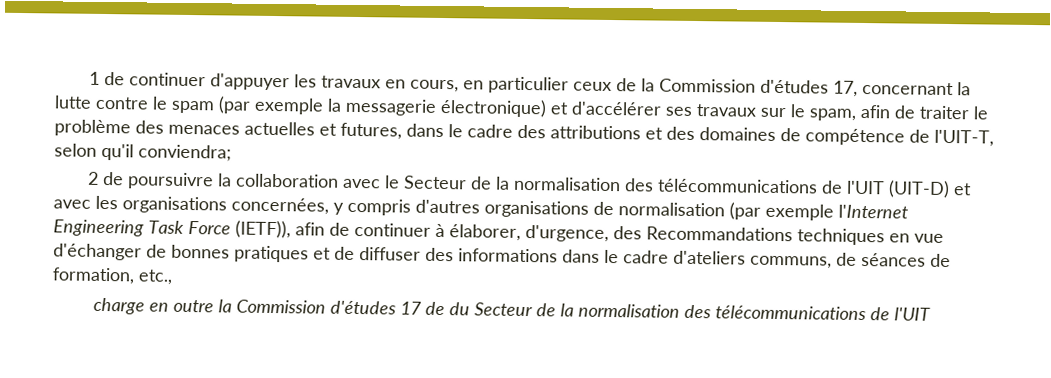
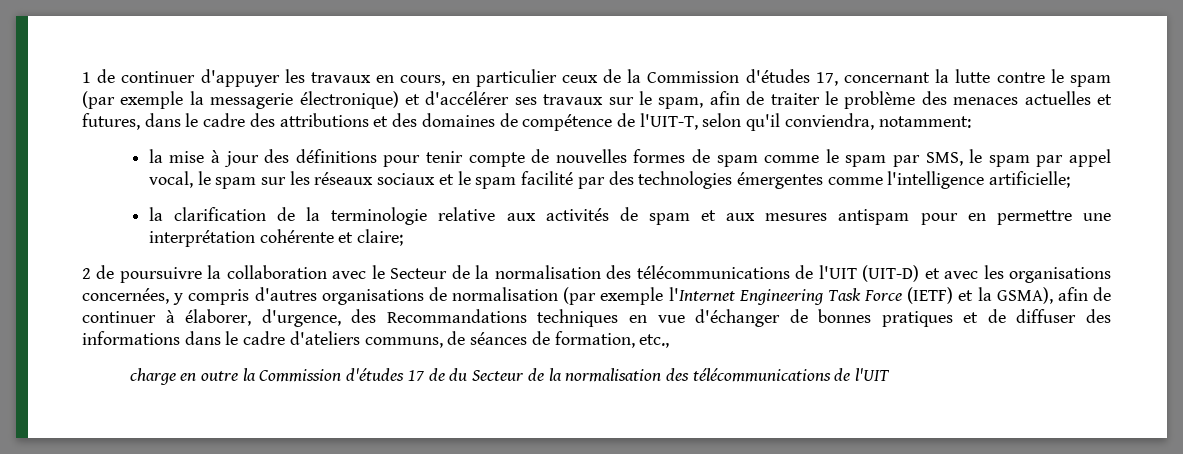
- 1 de continuer d'appuyer les travaux en cours, en particulier ceux de la Commission d'études 17, concernant la lutte contre le spam (par exemple la messagerie électronique) et d'accélérer ses travaux sur le spam, afin de traiter le problème des menaces actuelles et futures, dans le cadre des attributions et des domaines de compétence de l'UIT-T, selon qu'il conviendra;
+ 1 de continuer d'appuyer les travaux en cours, en particulier ceux de la Commission d'études 17, concernant la lutte contre le spam (par exemple la messagerie électronique) et d'accélérer ses travaux sur le spam, afin de traiter le problème des menaces actuelles et futures, dans le cadre des attributions et des domaines de compétence de l'UIT-T, selon qu'il conviendra, notamment:
+ la mise à jour des définitions pour tenir compte de nouvelles formes de spam comme le spam par SMS, le spam par appel vocal, le spam sur les réseaux sociaux et le spam facilité par des technologies émergentes comme l'intelligence artificielle;
+ la clarification de la terminologie relative aux activités de spam et aux mesures antispam pour en permettre une interprétation cohérente et claire;
- 2 de poursuivre la collaboration avec le Secteur de la normalisation des télécommunications de l'UIT (UIT-D) et avec les organisations concernées, y compris d'autres organisations de normalisation (par exemple l'Internet Engineering Task Force (IETF)), afin de continuer à élaborer, d'urgence, des Recommandations techniques en vue d'échanger de bonnes pratiques et de diffuser des informations dans le cadre d'ateliers communs, de séances de formation, etc.,
+ 2 de poursuivre la collaboration avec le Secteur de la normalisation des télécommunications de l'UIT (UIT-D) et avec les organisations concernées, y compris d'autres organisations de normalisation (par exemple l'Internet Engineering Task Force (IETF) et la GSMA), afin de continuer à élaborer, d'urgence, des Recommandations techniques en vue d'échanger de bonnes pratiques et de diffuser des informations dans le cadre d'ateliers communs, de séances de formation, etc.,

